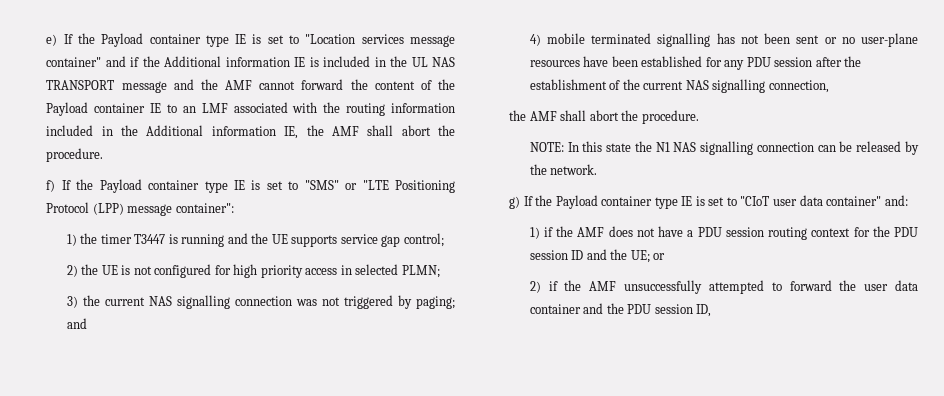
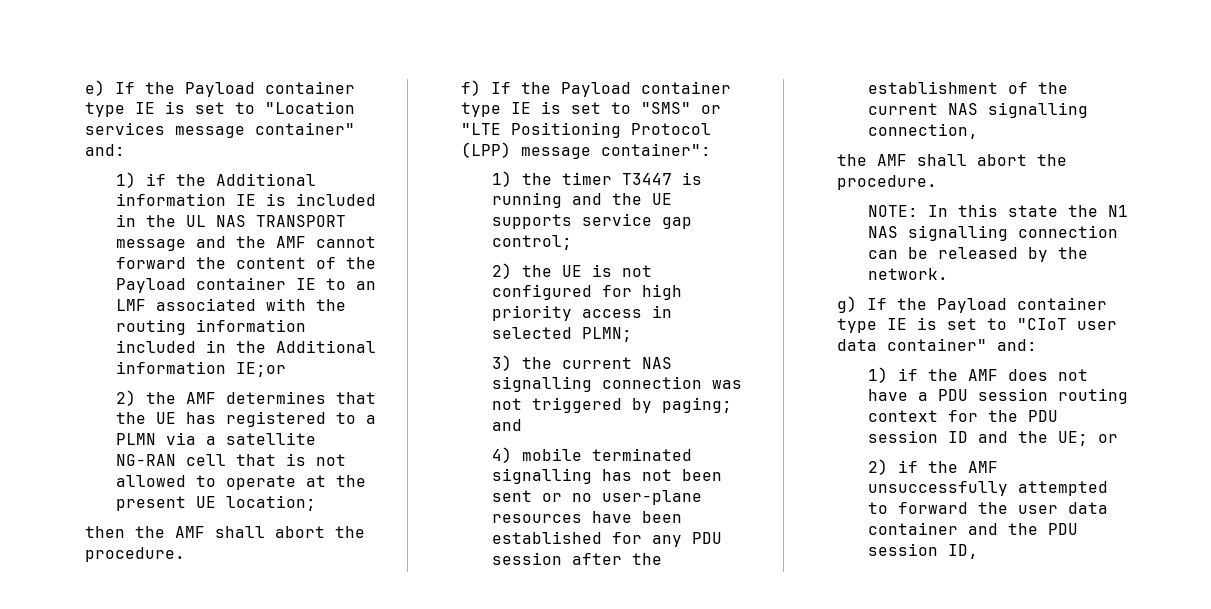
- e) If the Payload container type IE is set to "Location services message container" and if the Additional information IE is included in the UL NAS TRANSPORT message and the AMF cannot forward the content of the Payload container IE to an LMF associated with the routing information included in the Additional information IE, the AMF shall abort the procedure.
+ e) If the Payload container type IE is set to "Location services message container" and:
+ 1) if the Additional information IE is included in the UL NAS TRANSPORT message and the AMF cannot forward the content of the Payload container IE to an LMF associated with the routing information included in the Additional information IE;or
+ 2) the AMF determines that the UE has registered to a PLMN via a satellite NG-RAN cell that is not allowed to operate at the present UE location;
+ then the AMF shall abort the procedure.

